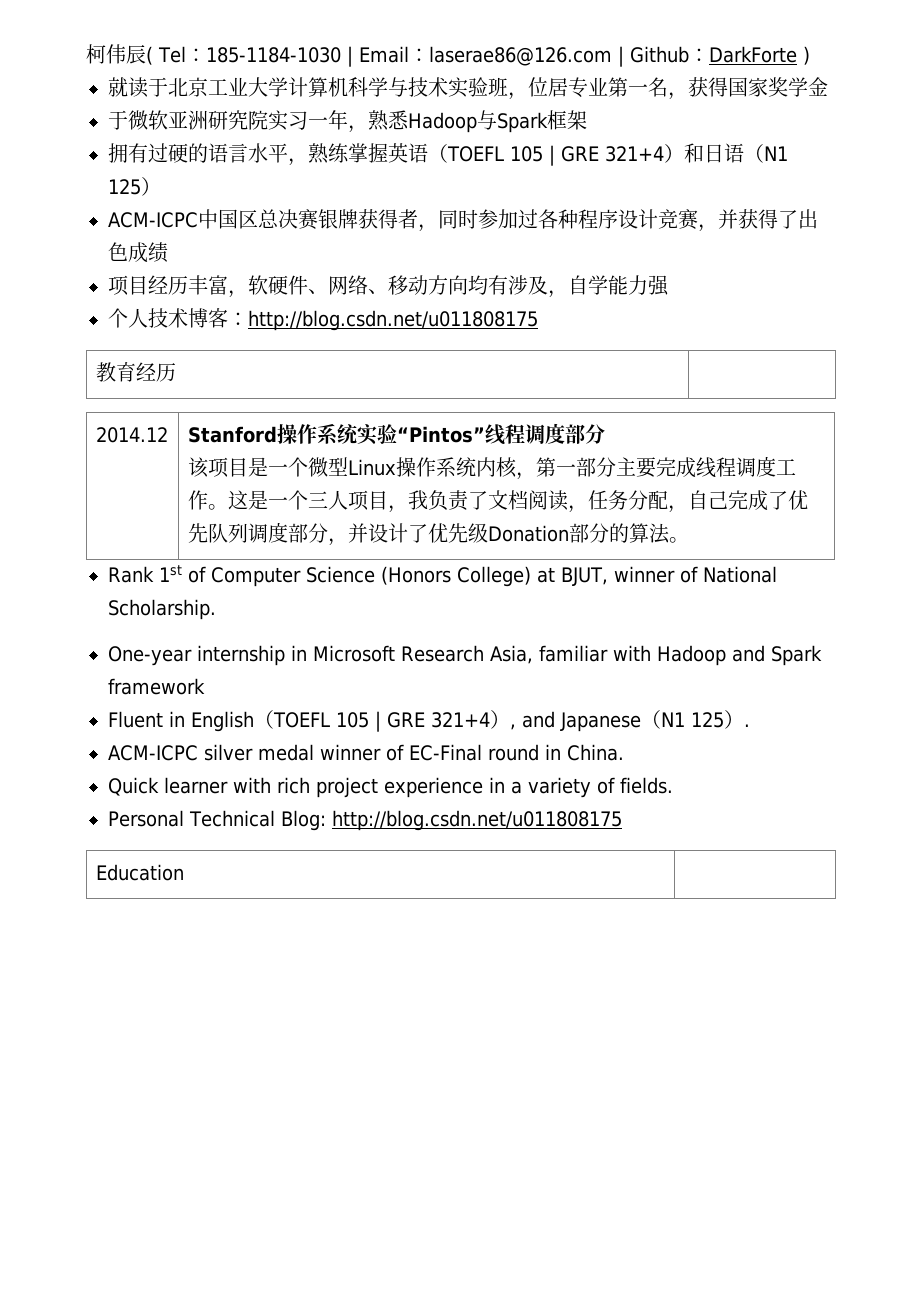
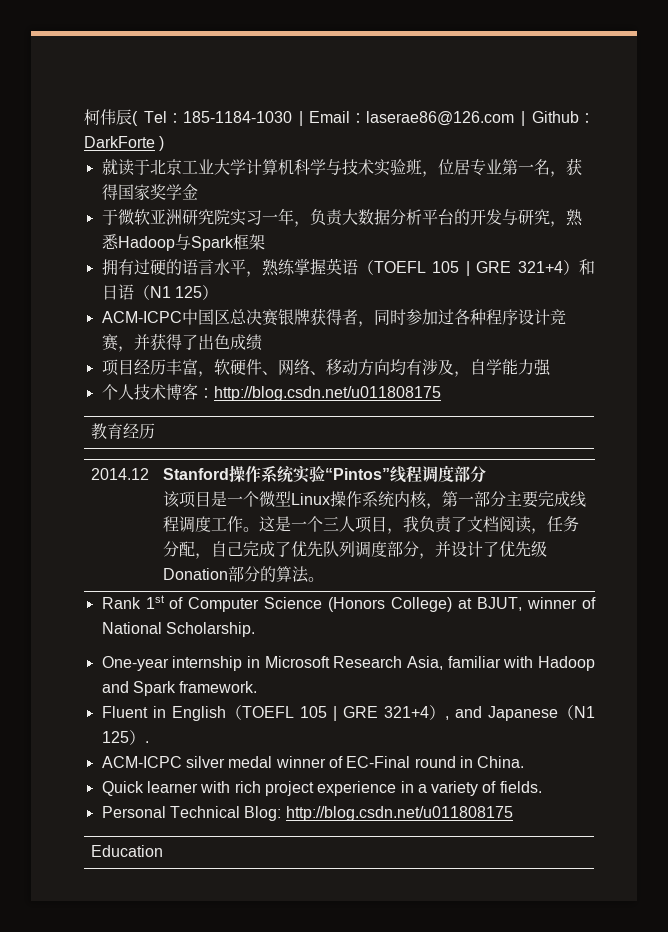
- 于微软亚洲研究院实习一年，熟悉Hadoop与Spark框架
+ 于微软亚洲研究院实习一年，负责大数据分析平台的开发与研究，熟悉Hadoop与Spark框架
- One-year internship in Microsoft Research Asia, familiar with Hadoop and Spark framework
+ One-year internship in Microsoft Research Asia, familiar with Hadoop and Spark framework.

